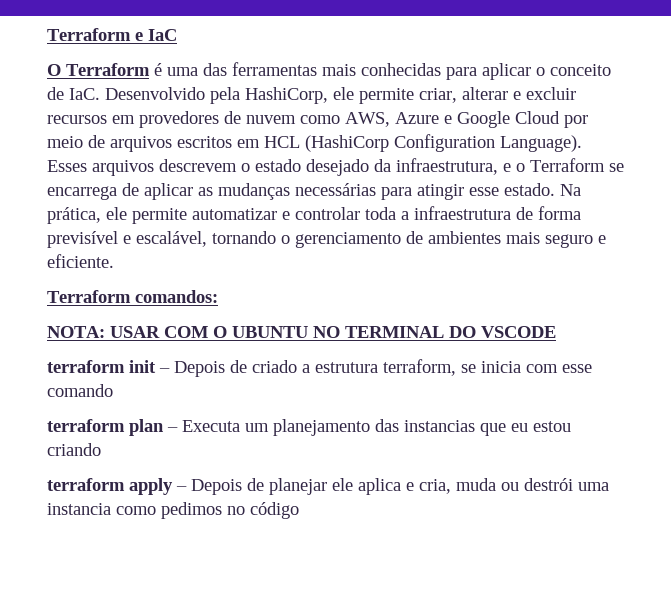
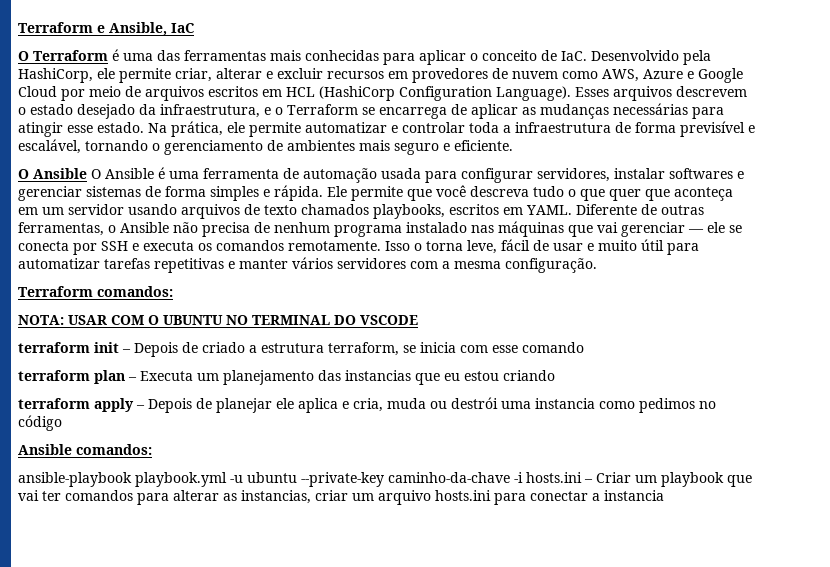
- Terraform e IaC
+ Terraform e Ansible, IaC
+ O Ansible O Ansible é uma ferramenta de automação usada para configurar servidores, instalar softwares e gerenciar sistemas de forma simples e rápida. Ele permite que você descreva tudo o que quer que aconteça em um servidor usando arquivos de texto chamados playbooks, escritos em YAML. Diferente de outras ferramentas, o Ansible não precisa de nenhum programa instalado nas máquinas que vai gerenciar — ele se conecta por SSH e executa os comandos remotamente. Isso o torna leve, fácil de usar e muito útil para automatizar tarefas repetitivas e manter vários servidores com a mesma configuração.
+ Ansible comandos:
+ ansible-playbook playbook.yml -u ubuntu --private-key caminho-da-chave -i hosts.ini – Criar um playbook que vai ter comandos para alterar as instancias, criar um arquivo hosts.ini para conectar a instancia

